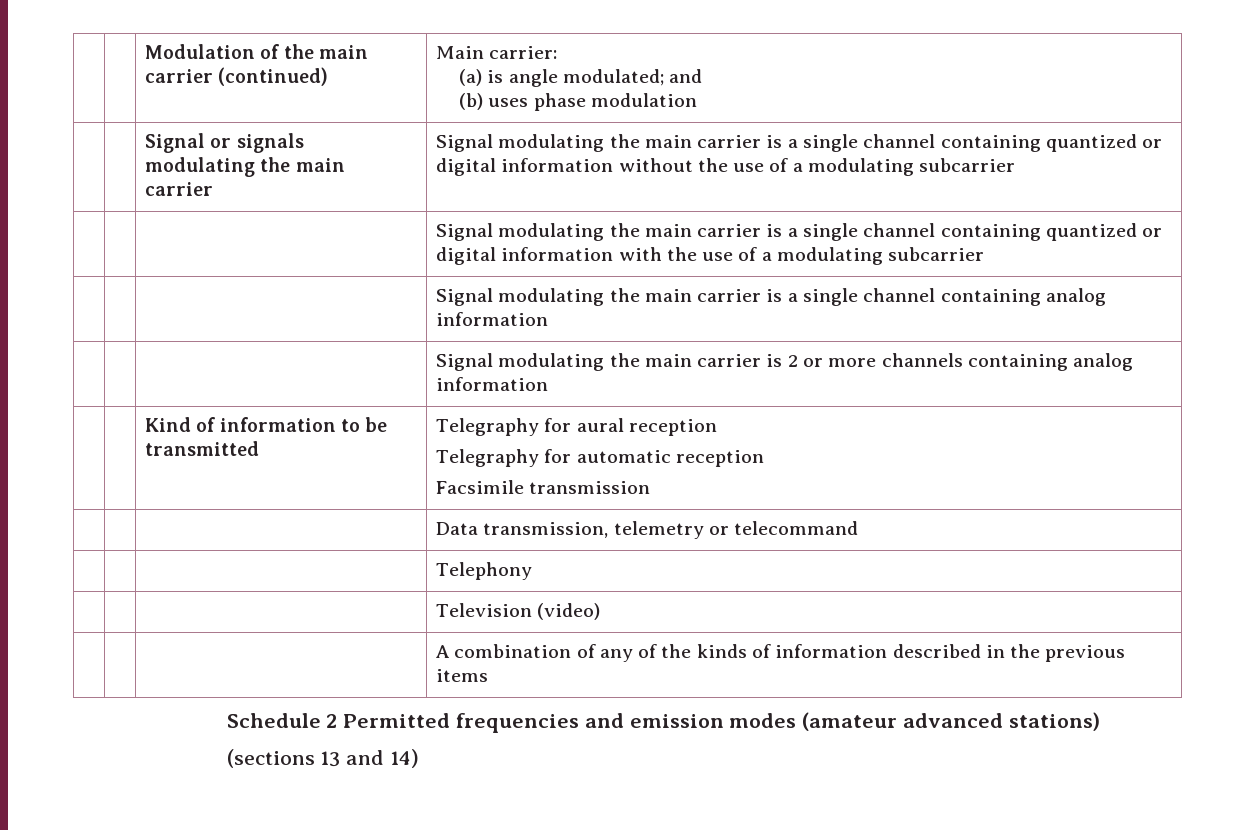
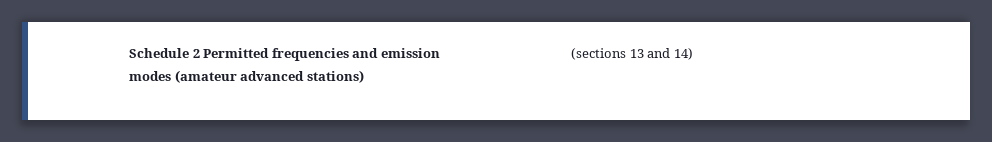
- | | Modulation of the main carrier (continued) | Main carrier:
- (a) is angle modulated; and
- (b) uses phase modulation
- | | Signal or signals modulating the main carrier | Signal modulating the main carrier is a single channel containing quantized or digital information without the use of a modulating subcarrier
- | | | Signal modulating the main carrier is a single channel containing quantized or digital information with the use of a modulating subcarrier
- | | | Signal modulating the main carrier is a single channel containing analog information
- | | | Signal modulating the main carrier is 2 or more channels containing analog information
- | | Kind of information to be transmitted | Telegraphy for aural reception
- Telegraphy for automatic reception
- Facsimile transmission
- | | | Data transmission, telemetry or telecommand
- | | | Telephony
- | | | Television (video)
- | | | A combination of any of the kinds of information described in the previous items

